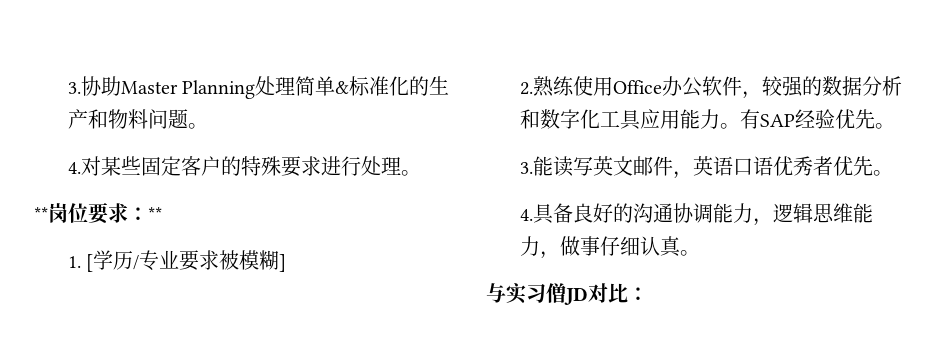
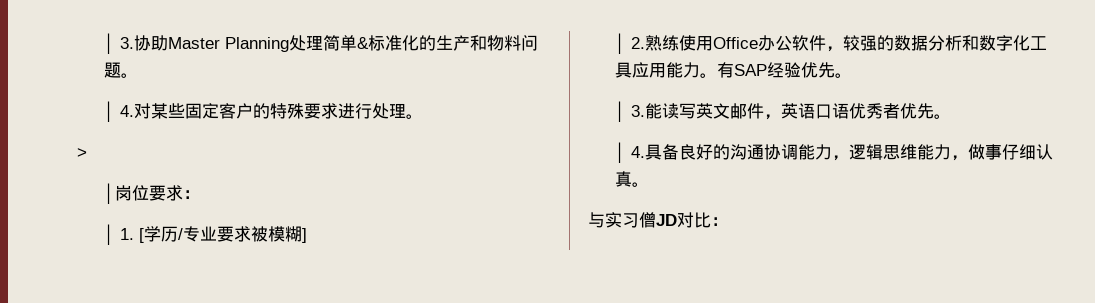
- 3.协助Master Planning处理简单&标准化的生产和物料问题。
+ │ 3.协助Master Planning处理简单&标准化的生产和物料问题。
- 4.对某些固定客户的特殊要求进行处理。
+ │ 4.对某些固定客户的特殊要求进行处理。
- **岗位要求：**
- 1. [学历/专业要求被模糊]
+ >
+ │岗位要求：
+ │ 1. [学历/专业要求被模糊]
- 2.熟练使用Office办公软件，较强的数据分析和数字化工具应用能力。
+ │ 2.熟练使用Office办公软件，较强的数据分析和数字化工具应用能力。
- 3.能读写英文邮件，英语口语优秀者优先。
+ │ 3.能读写英文邮件，英语口语优秀者优先。
- 4.具备良好的沟通协调能力，逻辑思维能力，做事仔细认真。
+ │ 4.具备良好的沟通协调能力，逻辑思维能力，做事仔细认真。

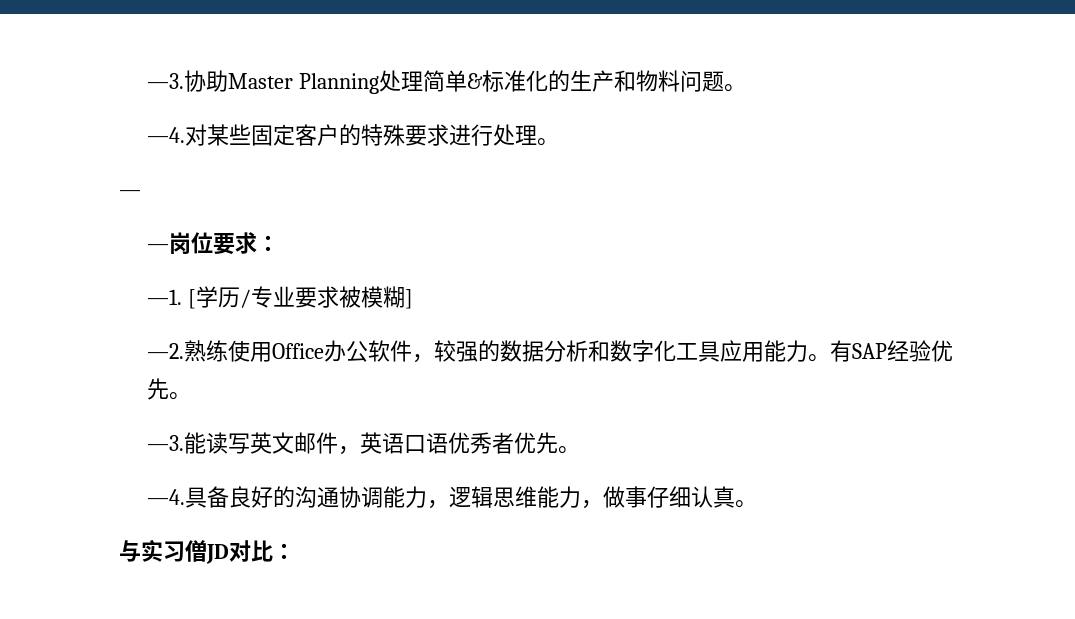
- │ 3.协助Master Planning处理简单&标准化的生产和物料问题。
+ —3.协助Master Planning处理简单&标准化的生产和物料问题。
- │ 4.对某些固定客户的特殊要求进行处理。
- >
- │岗位要求：
+ —4.对某些固定客户的特殊要求进行处理。
+ —
+ —岗位要求：
- │ 1. [学历/专业要求被模糊]
+ —1. [学历/专业要求被模糊]
- │ 2.熟练使用Office办公软件，较强的数据分析和数字化工具应用能力。
+ —2.熟练使用Office办公软件，较强的数据分析和数字化工具应用能力。
- │ 3.能读写英文邮件，英语口语优秀者优先。
+ —3.能读写英文邮件，英语口语优秀者优先。
- │ 4.具备良好的沟通协调能力，逻辑思维能力，做事仔细认真。
+ —4.具备良好的沟通协调能力，逻辑思维能力，做事仔细认真。

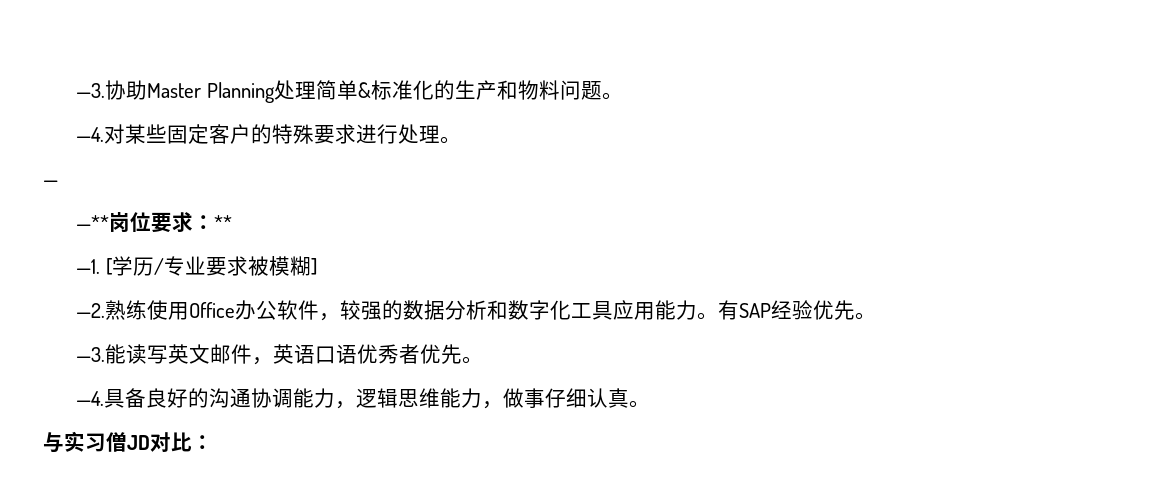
- —岗位要求：
+ —**岗位要求：**

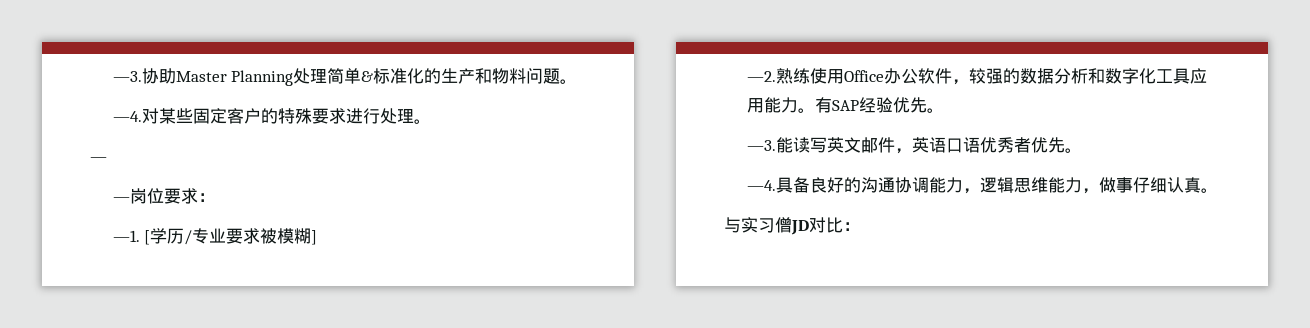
- —**岗位要求：**
+ —岗位要求：

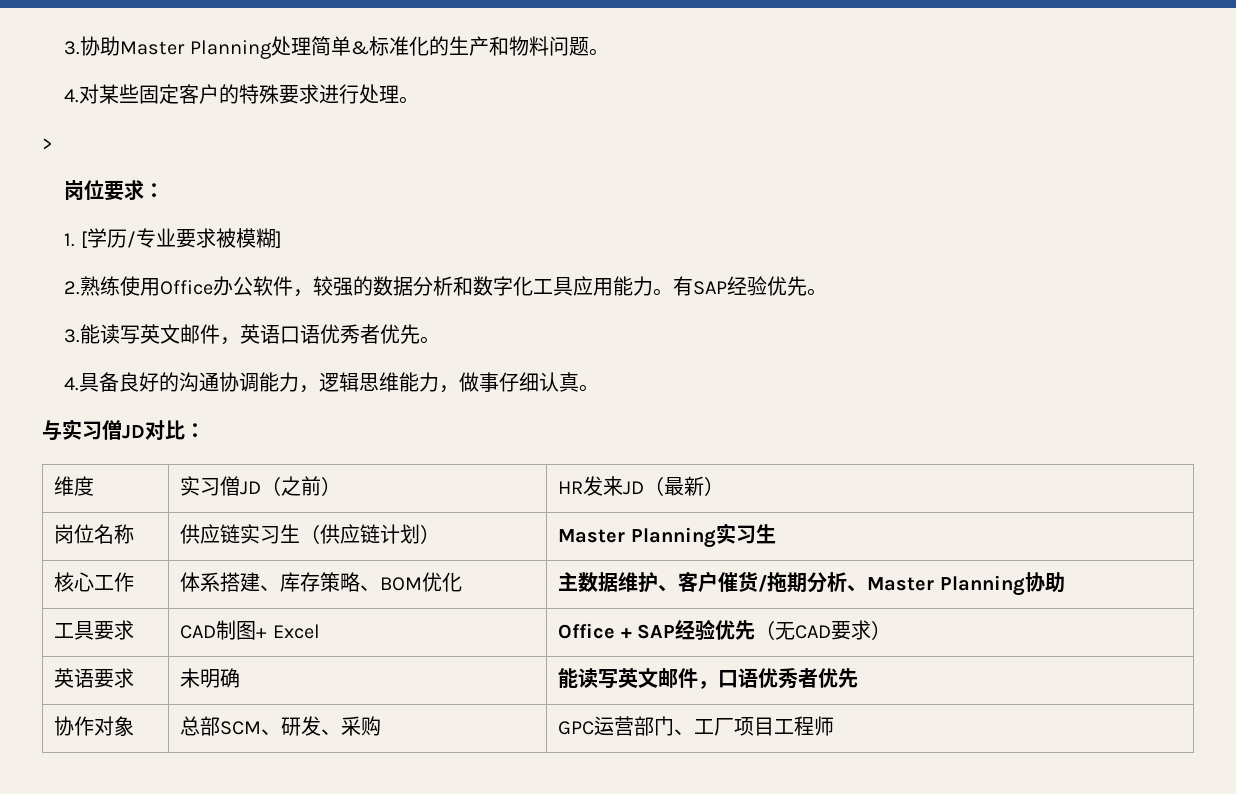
- —3.协助Master Planning处理简单&标准化的生产和物料问题。
+ 3.协助Master Planning处理简单&标准化的生产和物料问题。
- —4.对某些固定客户的特殊要求进行处理。
- —
- —岗位要求：
+ 4.对某些固定客户的特殊要求进行处理。
+ >
+ 岗位要求：
- —1. [学历/专业要求被模糊]
+ 1. [学历/专业要求被模糊]
- —2.熟练使用Office办公软件，较强的数据分析和数字化工具应用能力。
+ 2.熟练使用Office办公软件，较强的数据分析和数字化工具应用能力。
- —3.能读写英文邮件，英语口语优秀者优先。
+ 3.能读写英文邮件，英语口语优秀者优先。
- —4.具备良好的沟通协调能力，逻辑思维能力，做事仔细认真。
+ 4.具备良好的沟通协调能力，逻辑思维能力，做事仔细认真。
+ 维度 | 实习僧JD（之前） | HR发来JD（最新）
+ 岗位名称 | 供应链实习生（供应链计划） | Master Planning实习生
+ 核心工作 | 体系搭建、库存策略、BOM优化 | 主数据维护、客户催货/拖期分析、Master Planning协助
+ 工具要求 | CAD制图+ Excel | Office + SAP经验优先（无CAD要求）
+ 英语要求 | 未明确 | 能读写英文邮件，口语优秀者优先
+ 协作对象 | 总部SCM、研发、采购 | GPC运营部门、工厂项目工程师

